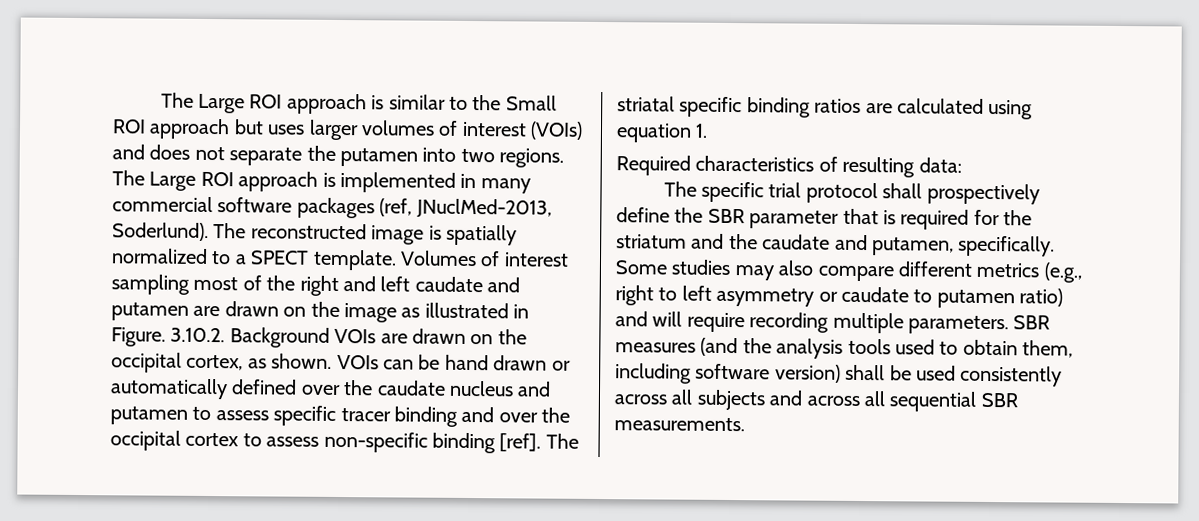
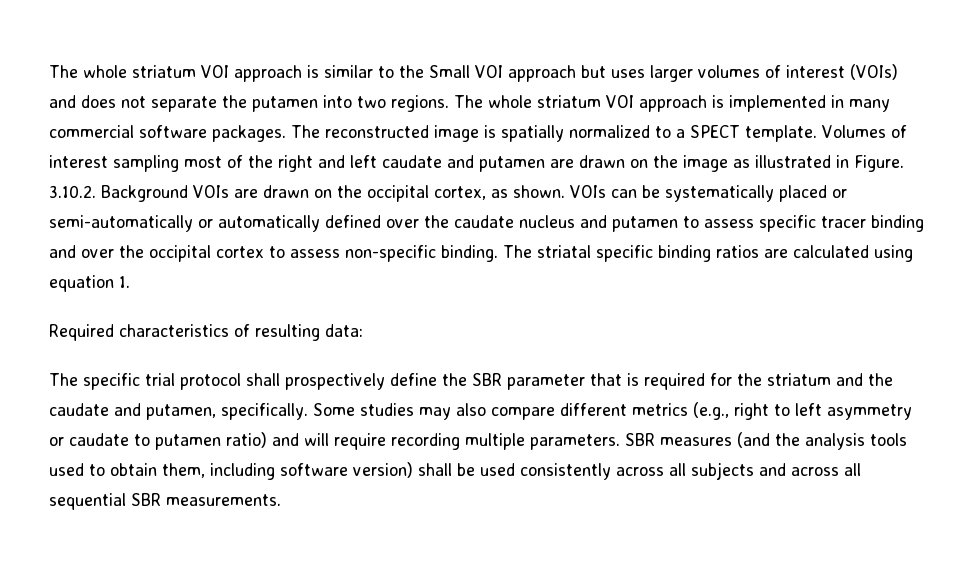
- The Large ROI approach is similar to the Small ROI approach but uses larger volumes of interest (VOIs) and does not separate the putamen into two regions.
+ The whole striatum VOI approach is similar to the Small VOI approach but uses larger volumes of interest (VOIs) and does not separate the putamen into two regions.
- The Large ROI approach is implemented in many commercial software packages (ref, JNuclMed-2013, Soderlund).
+ The whole striatum VOI approach is implemented in many commercial software packages.
- VOIs can be hand drawn or automatically defined over the caudate nucleus and putamen to assess specific tracer binding and over the occipital cortex to assess non-specific binding [ref].
+ VOIs can be systematically placed or semi-automatically or automatically defined over the caudate nucleus and putamen to assess specific tracer binding and over the occipital cortex to assess non-specific binding.

